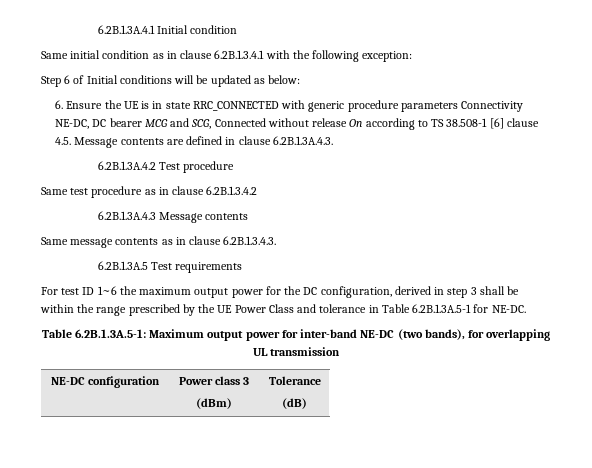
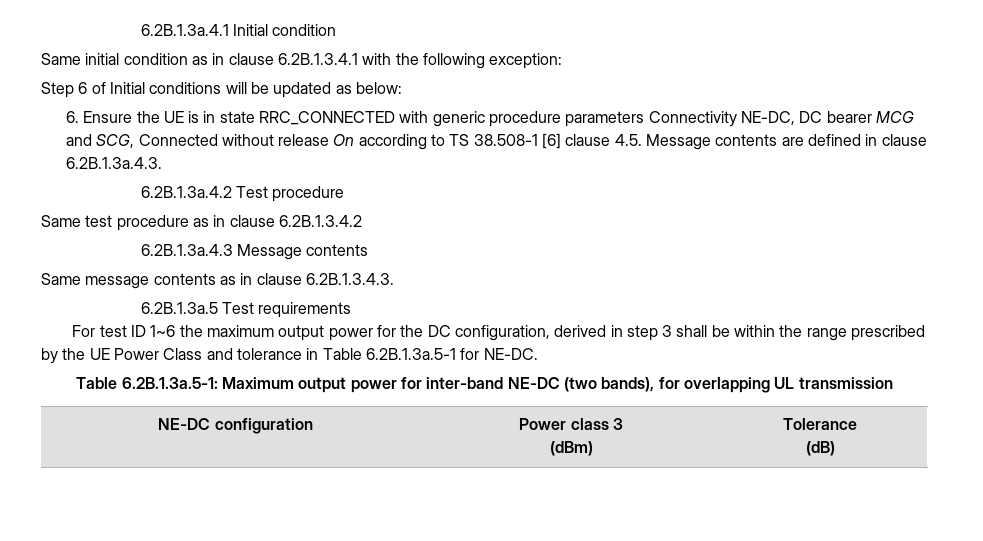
- 6.2B.1.3A.4.1 Initial condition
+ 6.2B.1.3a.4.1 Initial condition
- 6. Ensure the UE is in state RRC_CONNECTED with generic procedure parameters Connectivity NE-DC, DC bearer MCG and SCG, Connected without release On according to TS 38.508-1 [6] clause 4.5. Message contents are defined in clause 6.2B.1.3A.4.3.
- 6.2B.1.3A.4.2 Test procedure
+ 6. Ensure the UE is in state RRC_CONNECTED with generic procedure parameters Connectivity NE-DC, DC bearer MCG and SCG, Connected without release On according to TS 38.508-1 [6] clause 4.5. Message contents are defined in clause 6.2B.1.3a.4.3.
+ 6.2B.1.3a.4.2 Test procedure
- 6.2B.1.3A.4.3 Message contents
+ 6.2B.1.3a.4.3 Message contents
- 6.2B.1.3A.5 Test requirements
+ 6.2B.1.3a.5 Test requirements
- For test ID 1~6 the maximum output power for the DC configuration, derived in step 3 shall be within the range prescribed by the UE Power Class and tolerance in Table 6.2B.1.3A.5-1 for NE-DC.
+ For test ID 1~6 the maximum output power for the DC configuration, derived in step 3 shall be within the range prescribed by the UE Power Class and tolerance in Table 6.2B.1.3a.5-1 for NE-DC.
- Table 6.2B.1.3A.5-1: Maximum output power for inter-band NE-DC (two bands), for overlapping UL transmission
+ Table 6.2B.1.3a.5-1: Maximum output power for inter-band NE-DC (two bands), for overlapping UL transmission

